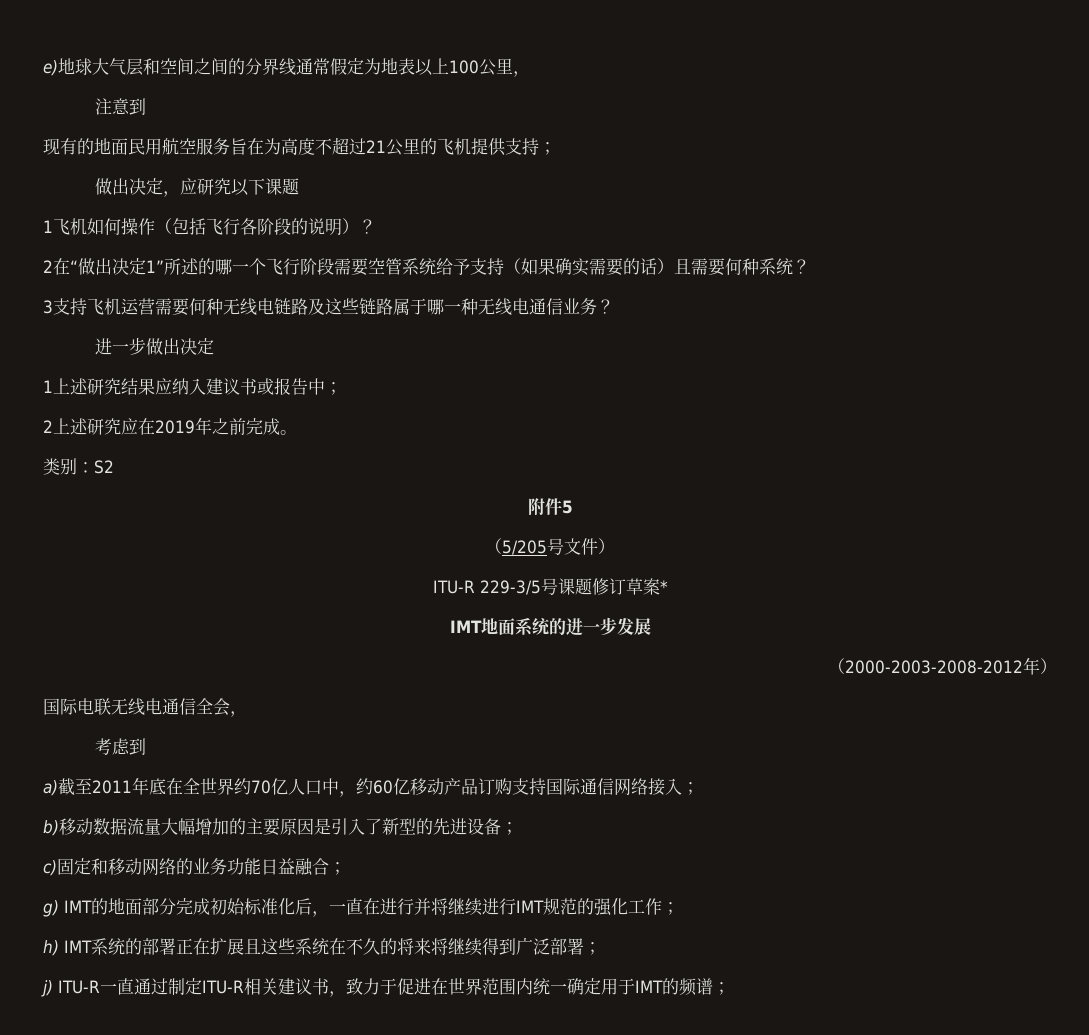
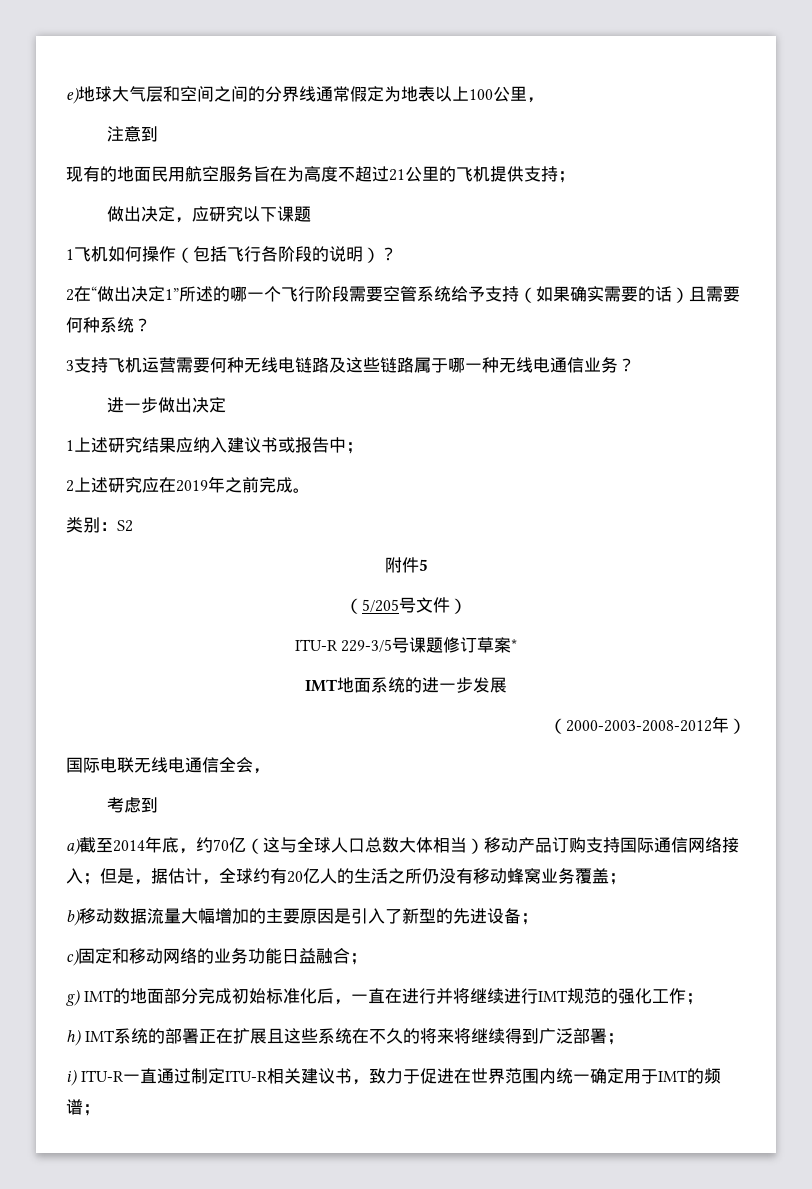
- a)截至2011年底在全世界约70亿人口中，约60亿移动产品订购支持国际通信网络接入；
+ a)截至2014年底，约70亿（这与全球人口总数大体相当）移动产品订购支持国际通信网络接入；但是，据估计，全球约有20亿人的生活之所仍没有移动蜂窝业务覆盖；
- j) ITU-R一直通过制定ITU-R相关建议书，致力于促进在世界范围内统一确定用于IMT的频谱；
+ i) ITU-R一直通过制定ITU-R相关建议书，致力于促进在世界范围内统一确定用于IMT的频谱；

